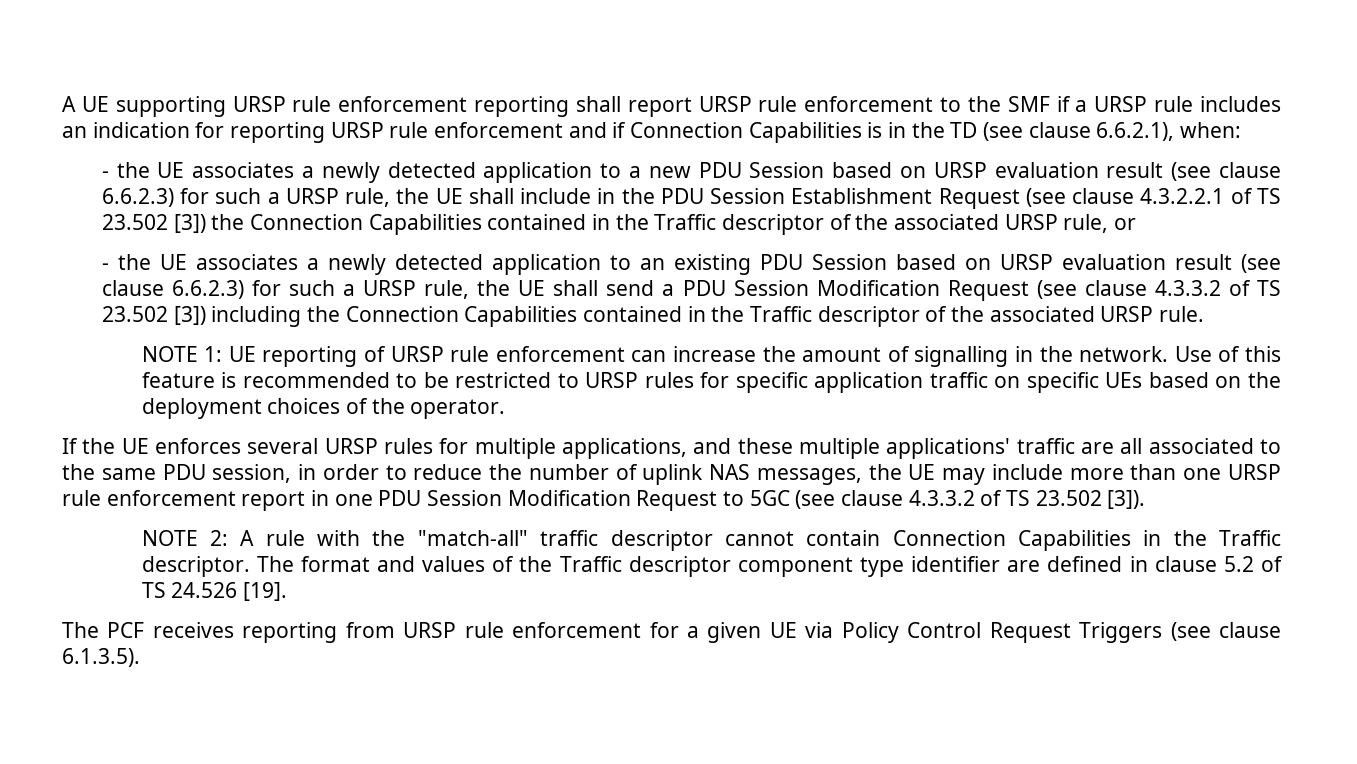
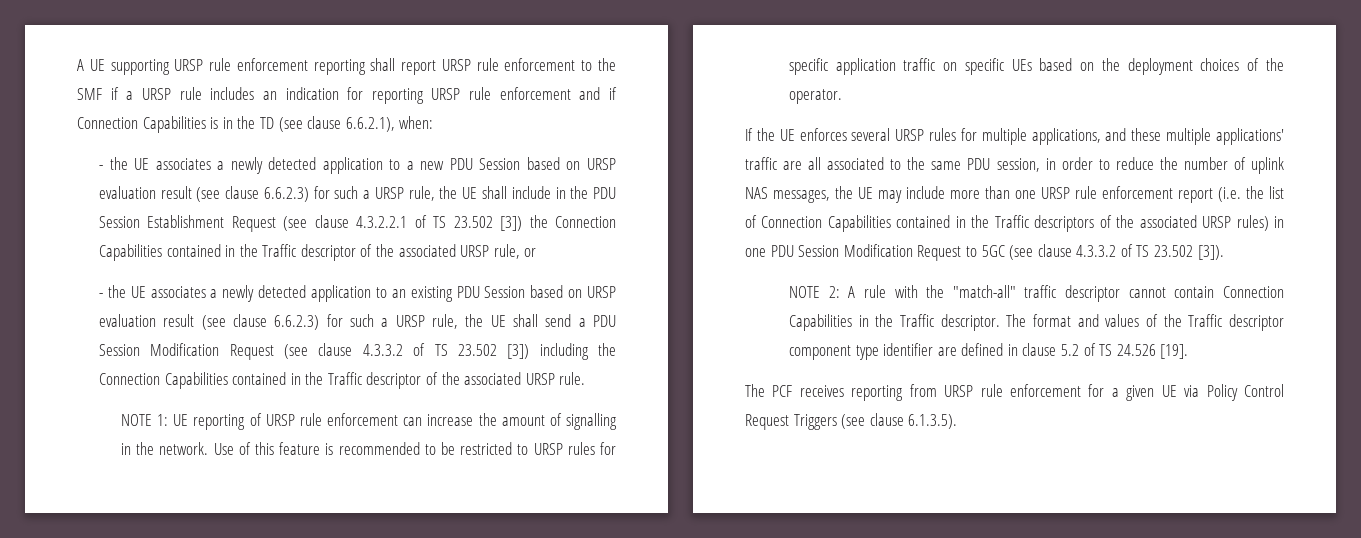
- If the UE enforces several URSP rules for multiple applications, and these multiple applications' traffic are all associated to the same PDU session, in order to reduce the number of uplink NAS messages, the UE may include more than one URSP rule enforcement report in one PDU Session Modification Request to 5GC (see clause 4.3.3.2 of TS 23.502 [3]).
+ If the UE enforces several URSP rules for multiple applications, and these multiple applications' traffic are all associated to the same PDU session, in order to reduce the number of uplink NAS messages, the UE may include more than one URSP rule enforcement report (i.e. the list of Connection Capabilities contained in the Traffic descriptors of the associated URSP rules) in one PDU Session Modification Request to 5GC (see clause 4.3.3.2 of TS 23.502 [3]).

